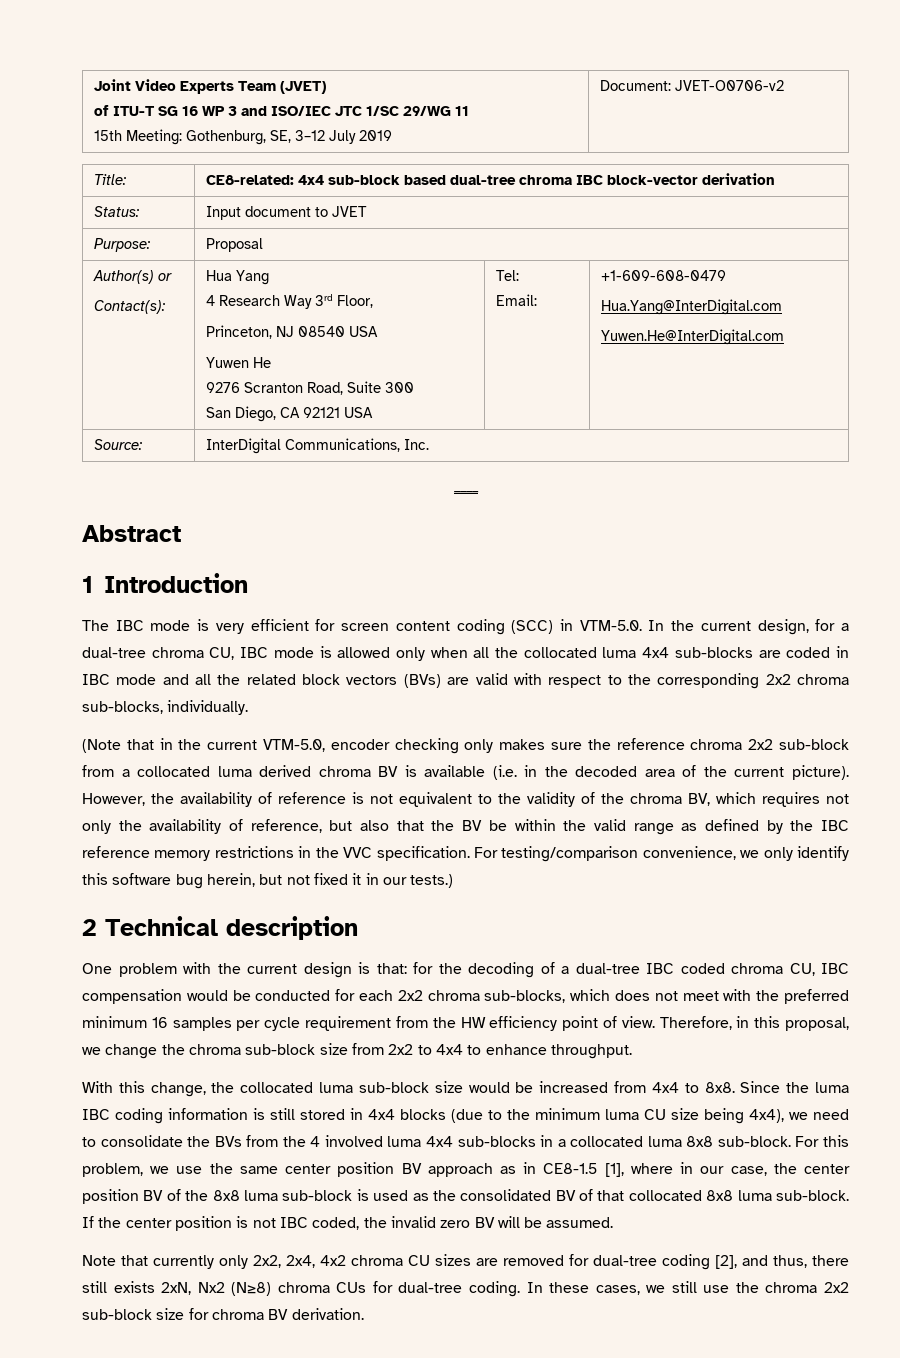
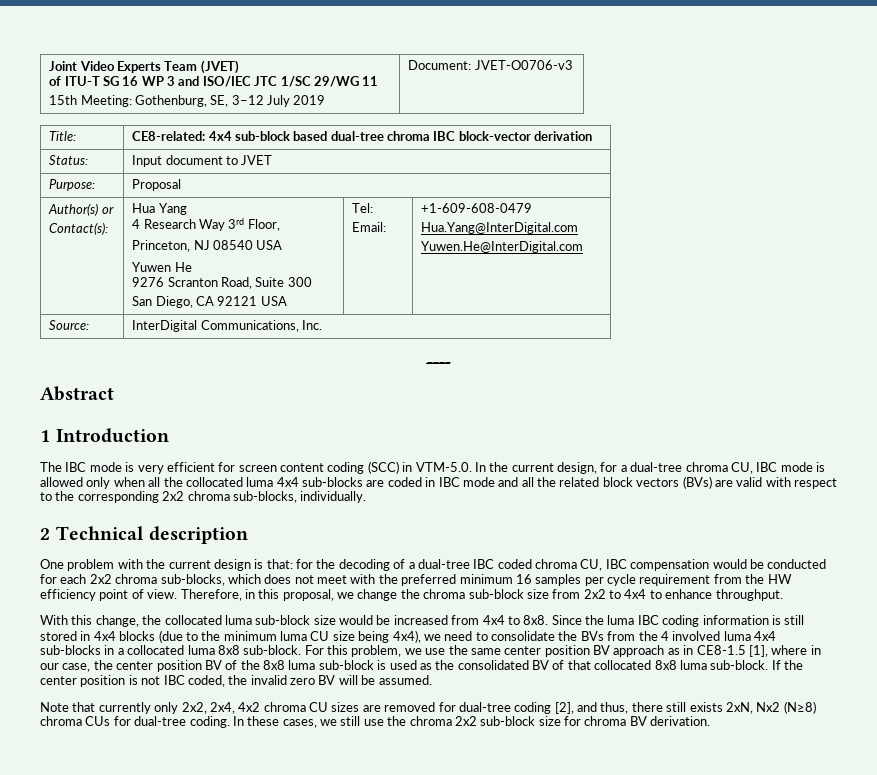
  Joint Video Experts Team (JVET)
  of ITU-T SG 16 WP 3 and ISO/IEC JTC 1/SC 29/WG 11
- 15th Meeting: Gothenburg, SE, 3–12 July 2019 | Document: JVET-O0706-v2
+ 15th Meeting: Gothenburg, SE, 3–12 July 2019 | Document: JVET-O0706-v3
- (Note that in the current VTM-5.0, encoder checking only makes sure the reference chroma 2x2 sub-block from a collocated luma derived chroma BV is available (i.e. in the decoded area of the current picture). However, the availability of reference is not equivalent to the validity of the chroma BV, which requires not only the availability of reference, but also that the BV be within the valid range as defined by the IBC reference memory restrictions in the VVC specification. For testing/comparison convenience, we only identify this software bug herein, but not fixed it in our tests.)

